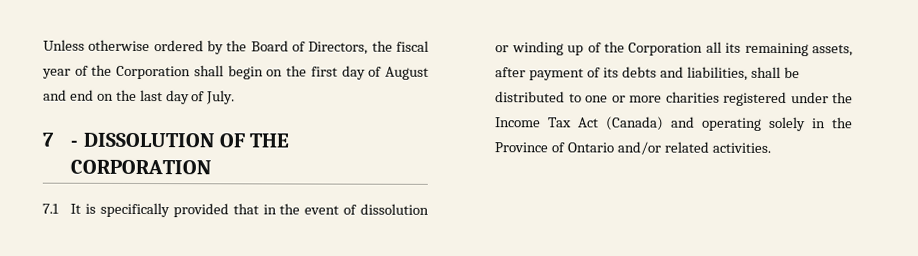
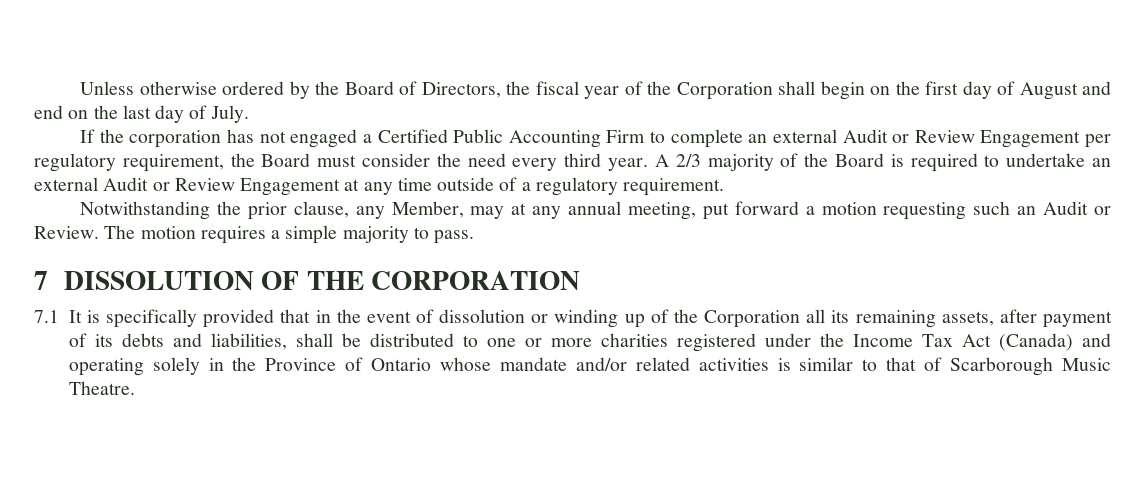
+ If the corporation has not engaged a Certified Public Accounting Firm to complete an external Audit or Review Engagement per regulatory requirement, the Board must consider the need every third year. A 2/3 majority of the Board is required to undertake an external Audit or Review Engagement at any time outside of a regulatory requirement.
+ Notwithstanding the prior clause, any Member, may at any annual meeting, put forward a motion requesting such an Audit or Review. The motion requires a simple majority to pass.
- 7 - DISSOLUTION OF THE CORPORATION
+ 7 DISSOLUTION OF THE CORPORATION
- 7.1 It is specifically provided that in the event of dissolution or winding up of the Corporation all its remaining assets, after payment of its debts and liabilities, shall be distributed to one or more charities registered under the Income Tax Act (Canada) and operating solely in the Province of Ontario and/or related activities.
+ 7.1 It is specifically provided that in the event of dissolution or winding up of the Corporation all its remaining assets, after payment of its debts and liabilities, shall be distributed to one or more charities registered under the Income Tax Act (Canada) and operating solely in the Province of Ontario whose mandate and/or related activities is similar to that of Scarborough Music Theatre.

